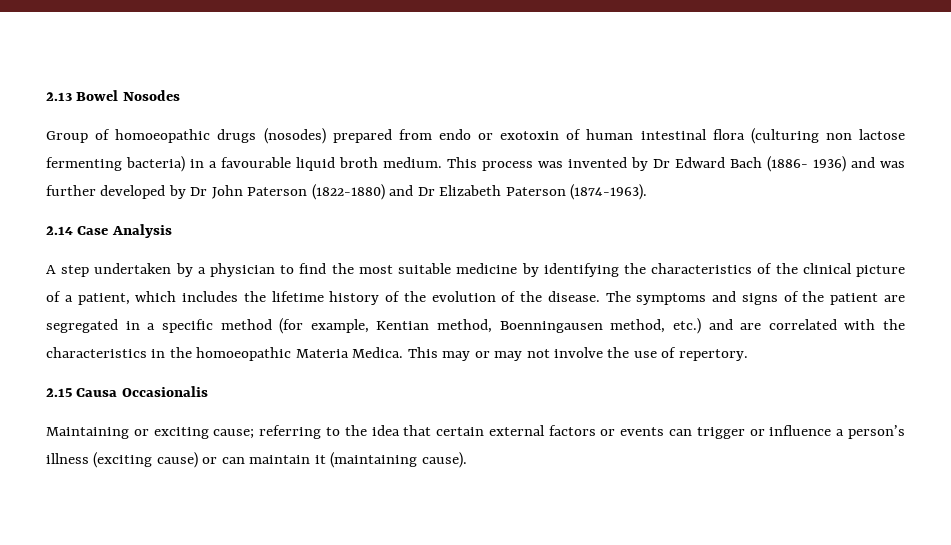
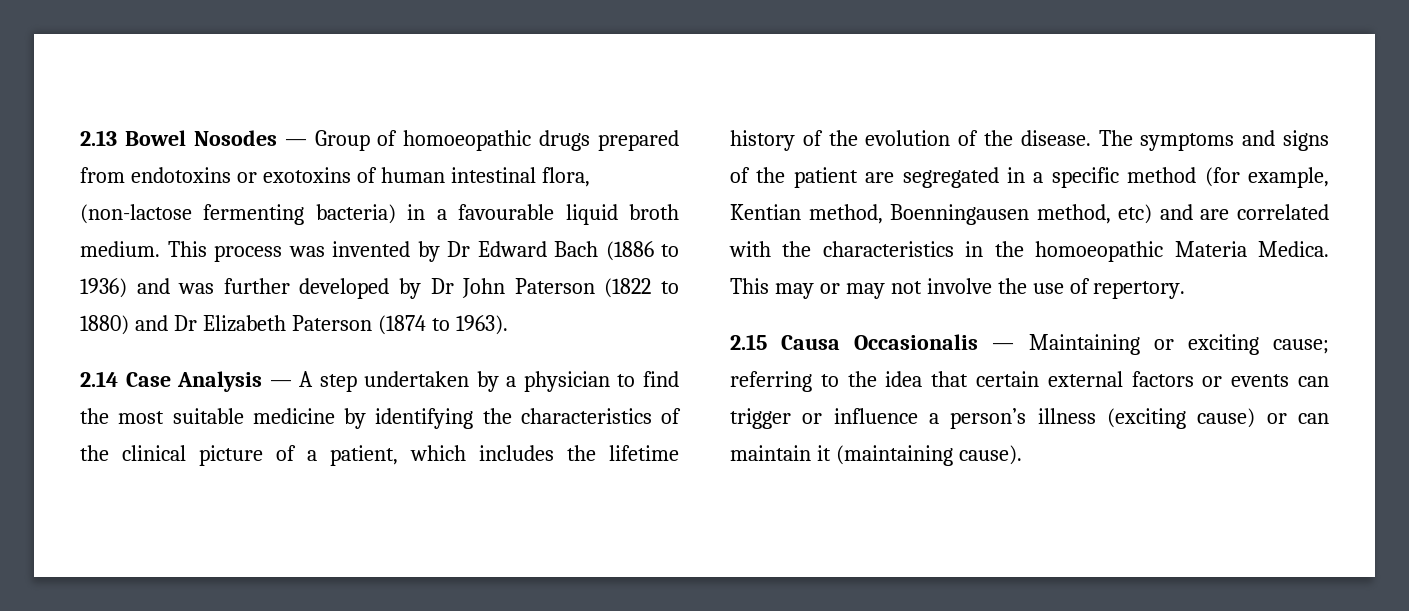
- 2.13 Bowel Nosodes
- Group of homoeopathic drugs (nosodes) prepared from endo or exotoxin of human intestinal flora (culturing non lactose fermenting bacteria) in a favourable liquid broth medium.
+ 2.13 Bowel Nosodes — Group of homoeopathic drugs prepared from endotoxins or exotoxins of human intestinal flora, (non-lactose fermenting bacteria) in a favourable liquid broth medium.
- This process was invented by Dr Edward Bach (1886- 1936) and was further developed by Dr John Paterson (1822-1880) and Dr Elizabeth Paterson (1874-1963).
+ This process was invented by Dr Edward Bach (1886 to 1936) and was further developed by Dr John Paterson (1822 to 1880) and Dr Elizabeth Paterson (1874 to 1963).
- 2.14 Case Analysis
- A step undertaken by a physician to find the most suitable medicine by identifying the characteristics of the clinical picture of a patient, which includes the lifetime history of the evolution of the disease.
+ 2.14 Case Analysis — A step undertaken by a physician to find the most suitable medicine by identifying the characteristics of the clinical picture of a patient, which includes the lifetime history of the evolution of the disease.
- The symptoms and signs of the patient are segregated in a specific method (for example, Kentian method, Boenningausen method, etc.) and are correlated with the characteristics in the homoeopathic Materia Medica.
+ The symptoms and signs of the patient are segregated in a specific method (for example, Kentian method, Boenningausen method, etc) and are correlated with the characteristics in the homoeopathic Materia Medica.
- 2.15 Causa Occasionalis
- Maintaining or exciting cause; referring to the idea that certain external factors or events can trigger or influence a person’s illness (exciting cause) or can maintain it (maintaining cause).
+ 2.15 Causa Occasionalis — Maintaining or exciting cause; referring to the idea that certain external factors or events can trigger or influence a person’s illness (exciting cause) or can maintain it (maintaining cause).

